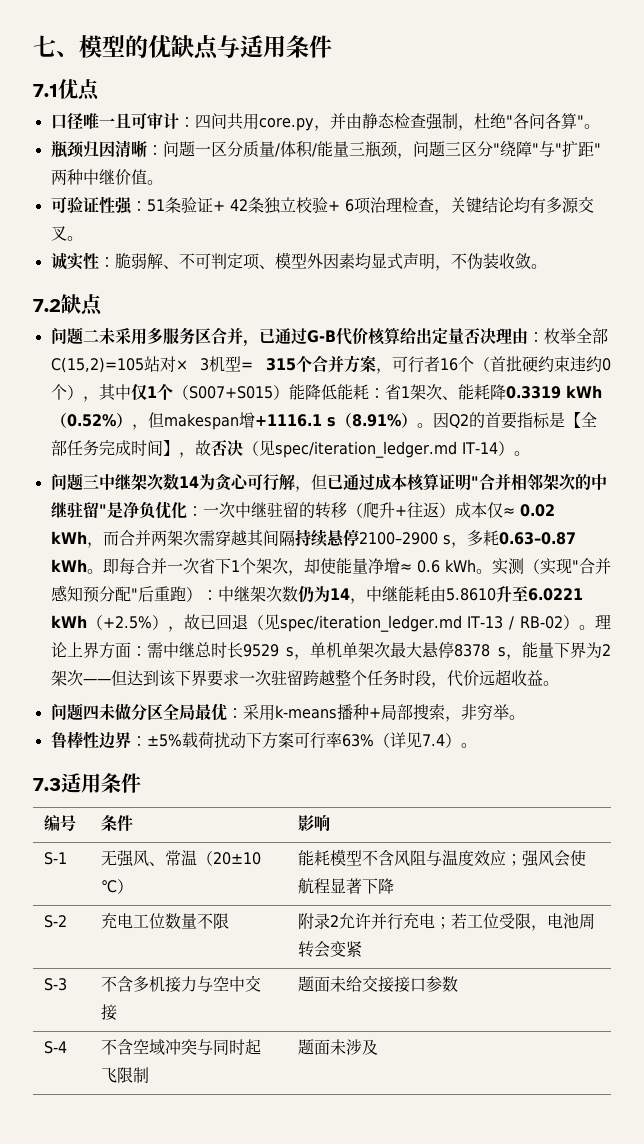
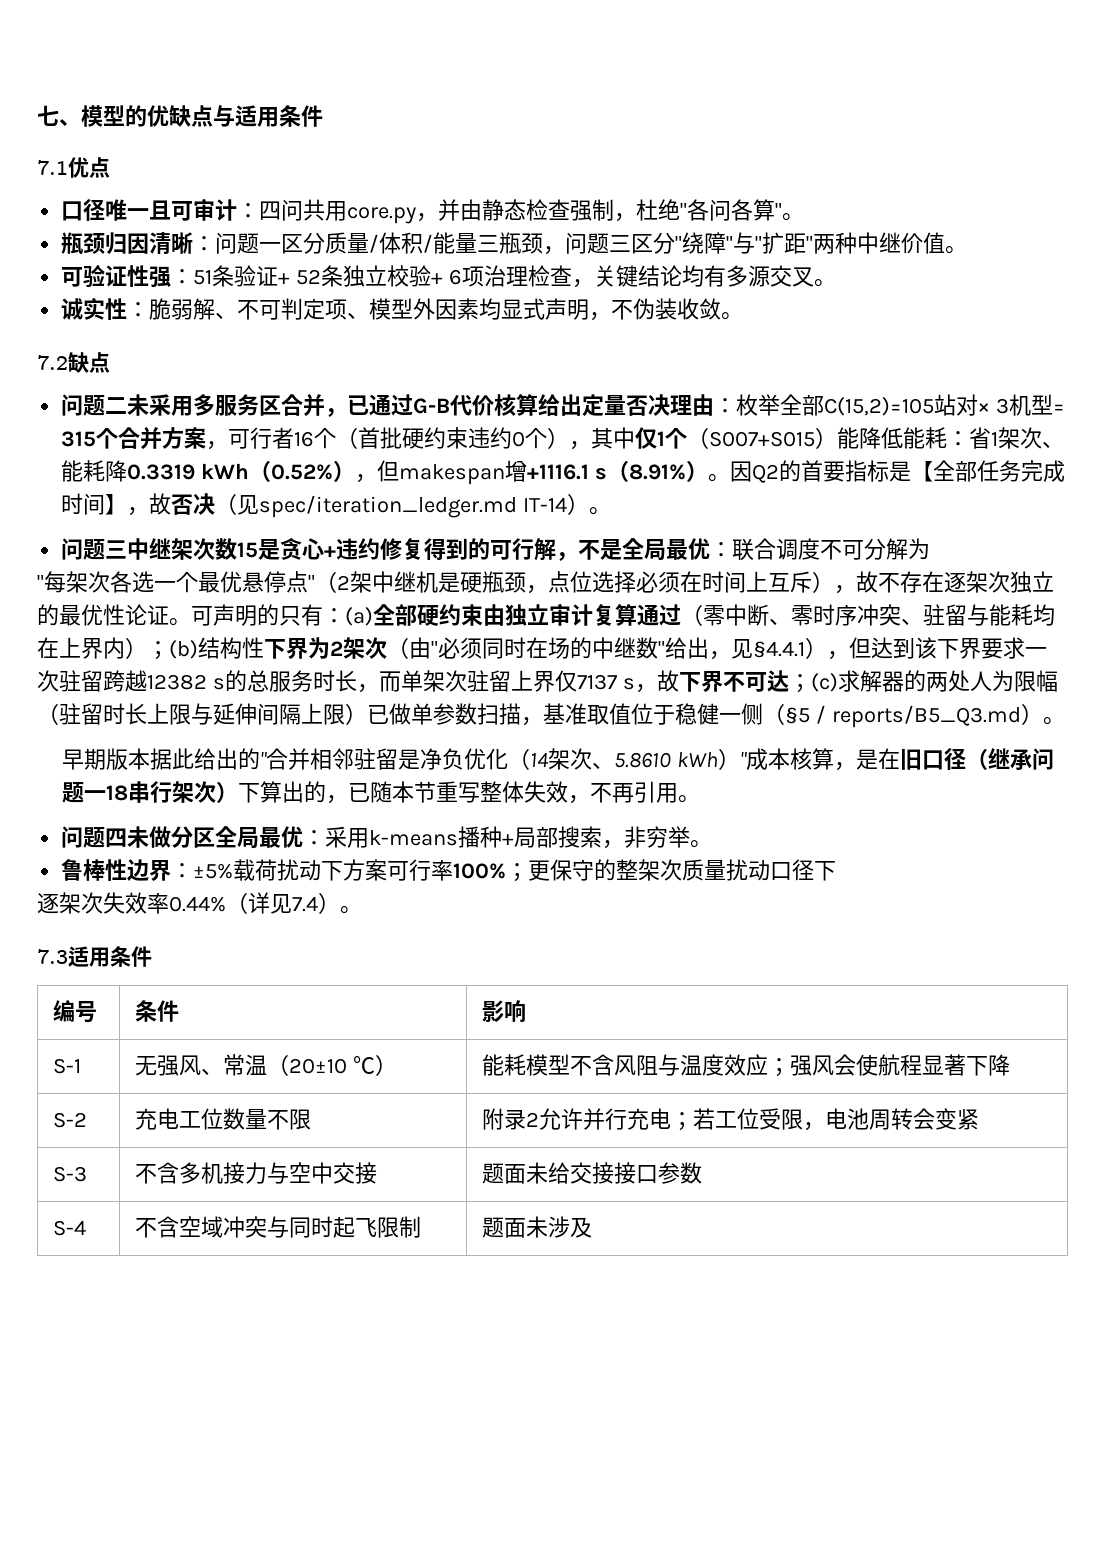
- 可验证性强：51条验证+ 42条独立校验+ 6项治理检查，关键结论均有多源交叉。
+ 可验证性强：51条验证+ 52条独立校验+ 6项治理检查，关键结论均有多源交叉。
- 问题三中继架次数14为贪心可行解，但已通过成本核算证明"合并相邻架次的中继驻留"是净负优化：一次中继驻留的转移（爬升+往返）成本仅≈ 0.02 kWh，而合并两架次需穿越其间隔持续悬停2100–2900 s，多耗0.63–0.87 kWh。即每合并一次省下1个架次，却使能量净增≈ 0.6 kWh。实测（实现"合并感知预分配"后重跑）：中继架次数仍为14，中继能耗由5.8610升至6.0221 kWh（+2.5%），故已回退（见spec/iteration_ledger.md IT-13 / RB-02）。理论上界方面：需中继总时长9529 s，单机单架次最大悬停8378 s，能量下界为2架次——但达到该下界要求一次驻留跨越整个任务时段，代价远超收益。
+ 问题三中继架次数15是贪心+违约修复得到的可行解，不是全局最优：联合调度不可分解为
+ "每架次各选一个最优悬停点"（2架中继机是硬瓶颈，点位选择必须在时间上互斥），故不存在逐架次独立的最优性论证。可声明的只有：(a)全部硬约束由独立审计复算通过（零中断、零时序冲突、驻留与能耗均在上界内）；(b)结构性下界为2架次（由"必须同时在场的中继数"给出，见§4.4.1），但达到该下界要求一次驻留跨越12382 s的总服务时长，而单架次驻留上界仅7137 s，故下界不可达；(c)求解器的两处人为限幅（驻留时长上限与延伸间隔上限）已做单参数扫描，基准取值位于稳健一侧（§5 / reports/B5_Q3.md）。
+ 早期版本据此给出的"合并相邻驻留是净负优化（14架次、5.8610 kWh）"成本核算，是在旧口径（继承问题一18串行架次）下算出的，已随本节重写整体失效，不再引用。
- 鲁棒性边界：±5%载荷扰动下方案可行率63%（详见7.4）。
+ 鲁棒性边界：±5%载荷扰动下方案可行率100%；更保守的整架次质量扰动口径下
+ 逐架次失效率0.44%（详见7.4）。

